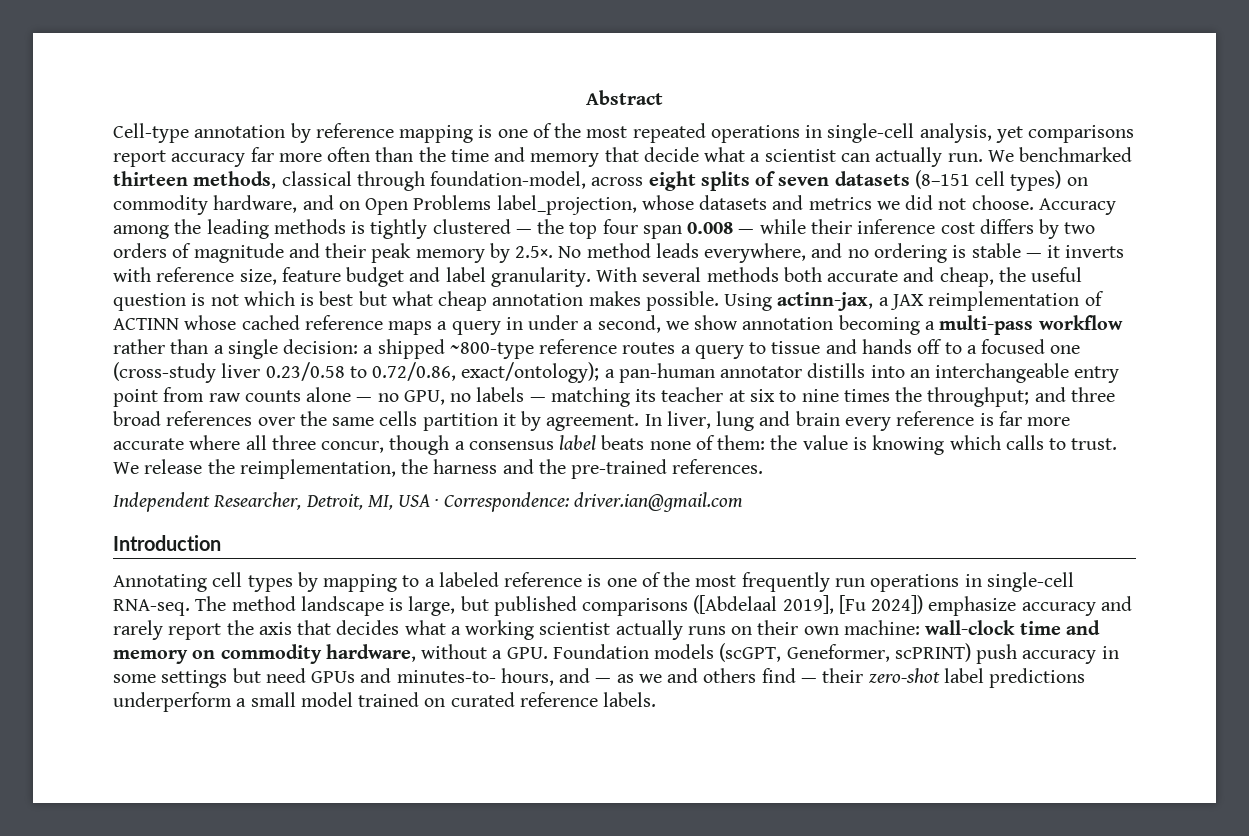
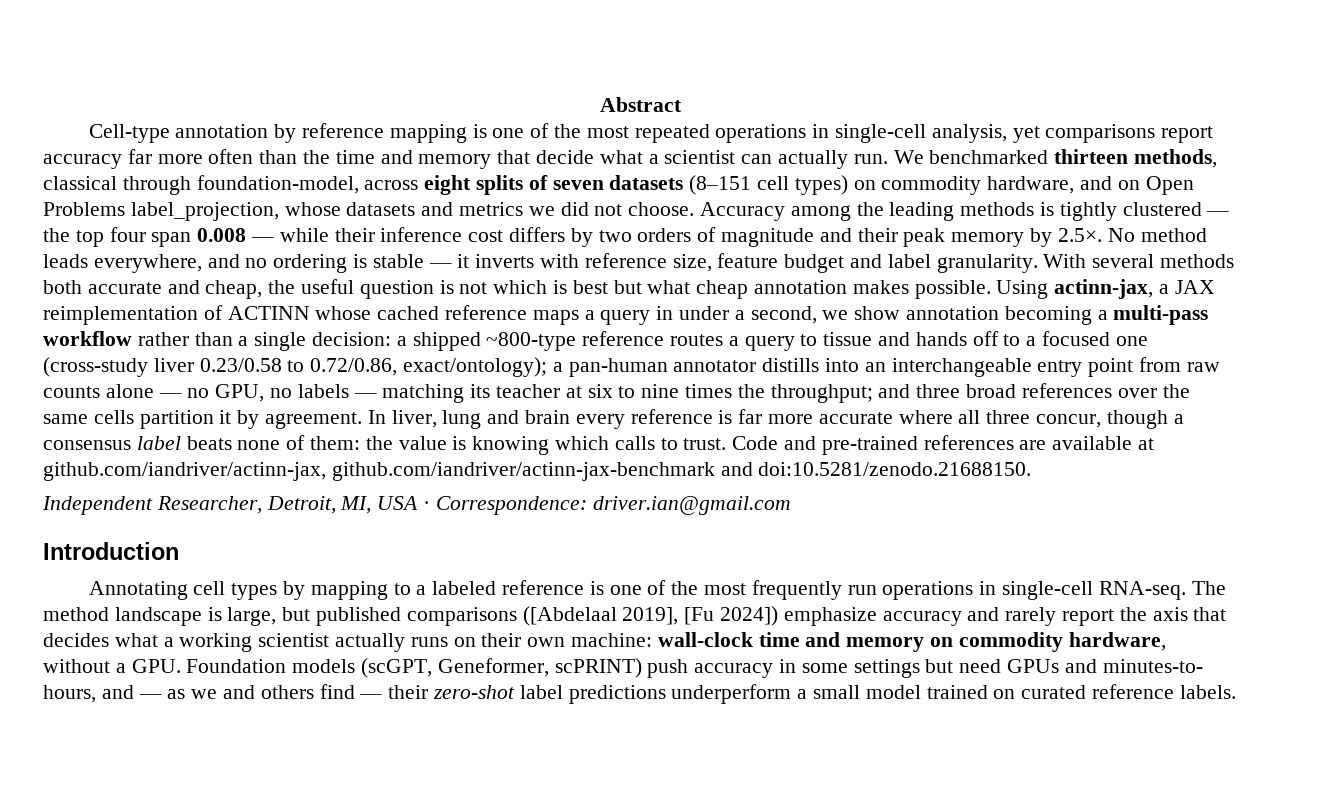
- We release the reimplementation, the harness and the pre-trained references.
+ Code and pre-trained references are available at github.com/iandriver/actinn-jax, github.com/iandriver/actinn-jax-benchmark and doi:10.5281/zenodo.21688150.

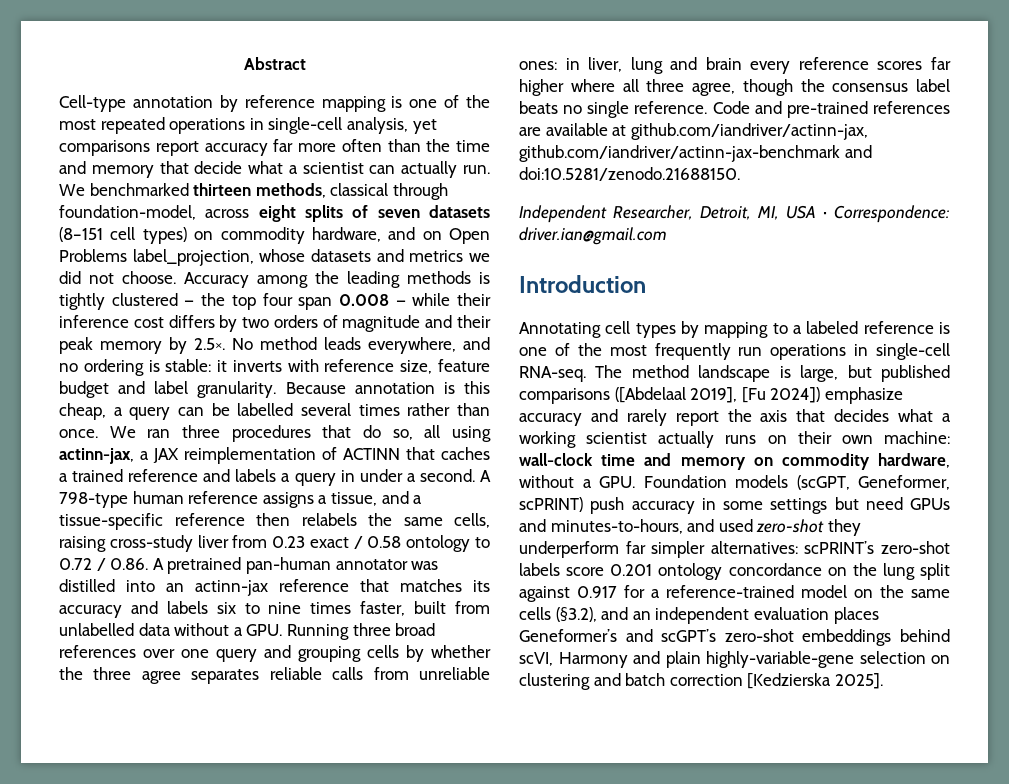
- Accuracy among the leading methods is tightly clustered — the top four span 0.008 — while their inference cost differs by two orders of magnitude and their peak memory by 2.5×. No method leads everywhere, and no ordering is stable — it inverts with reference size, feature budget and label granularity.
+ Accuracy among the leading methods is tightly clustered — the top four span 0.008 — while their inference cost differs by two orders of magnitude and their peak memory by 2.5×. No method leads everywhere, and no ordering is stable: it inverts with reference size, feature budget and label granularity.
- With several methods both accurate and cheap, the useful question is not which is best but what cheap annotation makes possible. Using actinn-jax, a JAX reimplementation of ACTINN whose cached reference maps a query in under a second, we show annotation becoming a multi-pass workflow rather than a single decision: a shipped ~800-type reference routes a query to tissue and hands off to a focused one (cross-study liver 0.23/0.58 to 0.72/0.86, exact/ontology); a pan-human annotator distills into an interchangeable entry point from raw counts alone — no GPU, no labels — matching its teacher at six to nine times the throughput; and three broad references over the same cells partition it by agreement. In liver, lung and brain every reference is far more accurate where all three concur, though a consensus label beats none of them: the value is knowing which calls to trust.
+ Because annotation is this cheap, a query can be labelled several times rather than once. We ran three procedures that do so, all using actinn-jax, a JAX reimplementation of ACTINN that caches a trained reference and labels a query in under a second. A 798-type human reference assigns a tissue, and a tissue-specific reference then relabels the same cells, raising cross-study liver from 0.23 exact / 0.58 ontology to 0.72 / 0.86. A pretrained pan-human annotator was distilled into an actinn-jax reference that matches its accuracy and labels six to nine times faster, built from unlabelled data without a GPU. Running three broad references over one query and grouping cells by whether the three agree separates reliable calls from unreliable ones: in liver, lung and brain every reference scores far higher where all three agree, though the consensus label beats no single reference.
- The method landscape is large, but published comparisons ([Abdelaal 2019], [Fu 2024]) emphasize accuracy and rarely report the axis that decides what a working scientist actually runs on their own machine: wall-clock time and memory on commodity hardware, without a GPU. Foundation models (scGPT, Geneformer, scPRINT) push accuracy in some settings but need GPUs and minutes-to- hours, and — as we and others find — their zero-shot label predictions underperform a small model trained on curated reference labels.
+ The method landscape is large, but published comparisons ([Abdelaal 2019], [Fu 2024]) emphasize accuracy and rarely report the axis that decides what a working scientist actually runs on their own machine: wall-clock time and memory on commodity hardware, without a GPU. Foundation models (scGPT, Geneformer, scPRINT) push accuracy in some settings but need GPUs and minutes-to-hours, and used zero-shot they underperform far simpler alternatives: scPRINT’s zero-shot labels score 0.201 ontology concordance on the lung split against 0.917 for a reference-trained model on the same cells (§3.2), and an independent evaluation places Geneformer’s and scGPT’s zero-shot embeddings behind scVI, Harmony and plain highly-variable-gene selection on clustering and batch correction [Kedzierska 2025].

